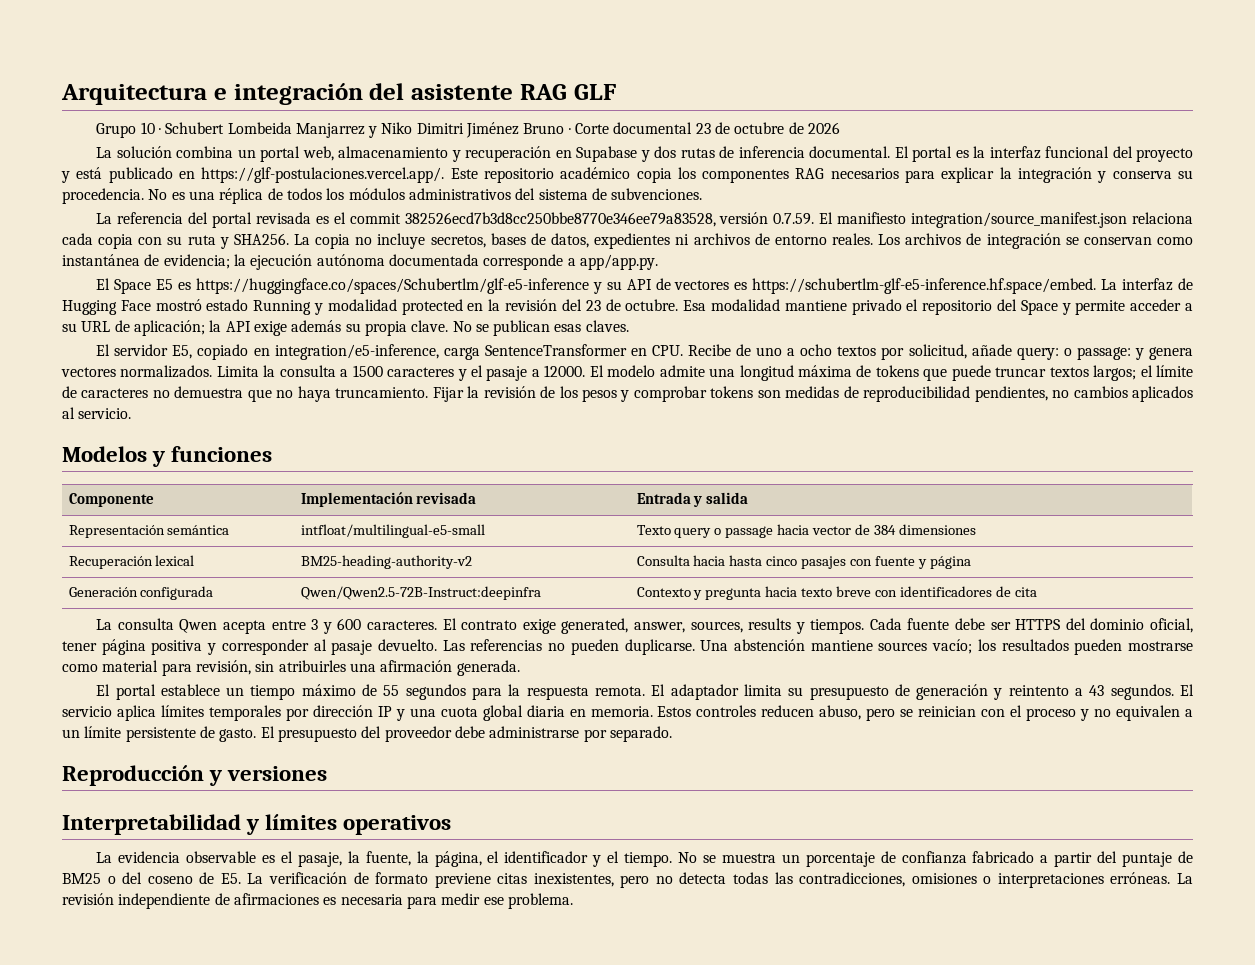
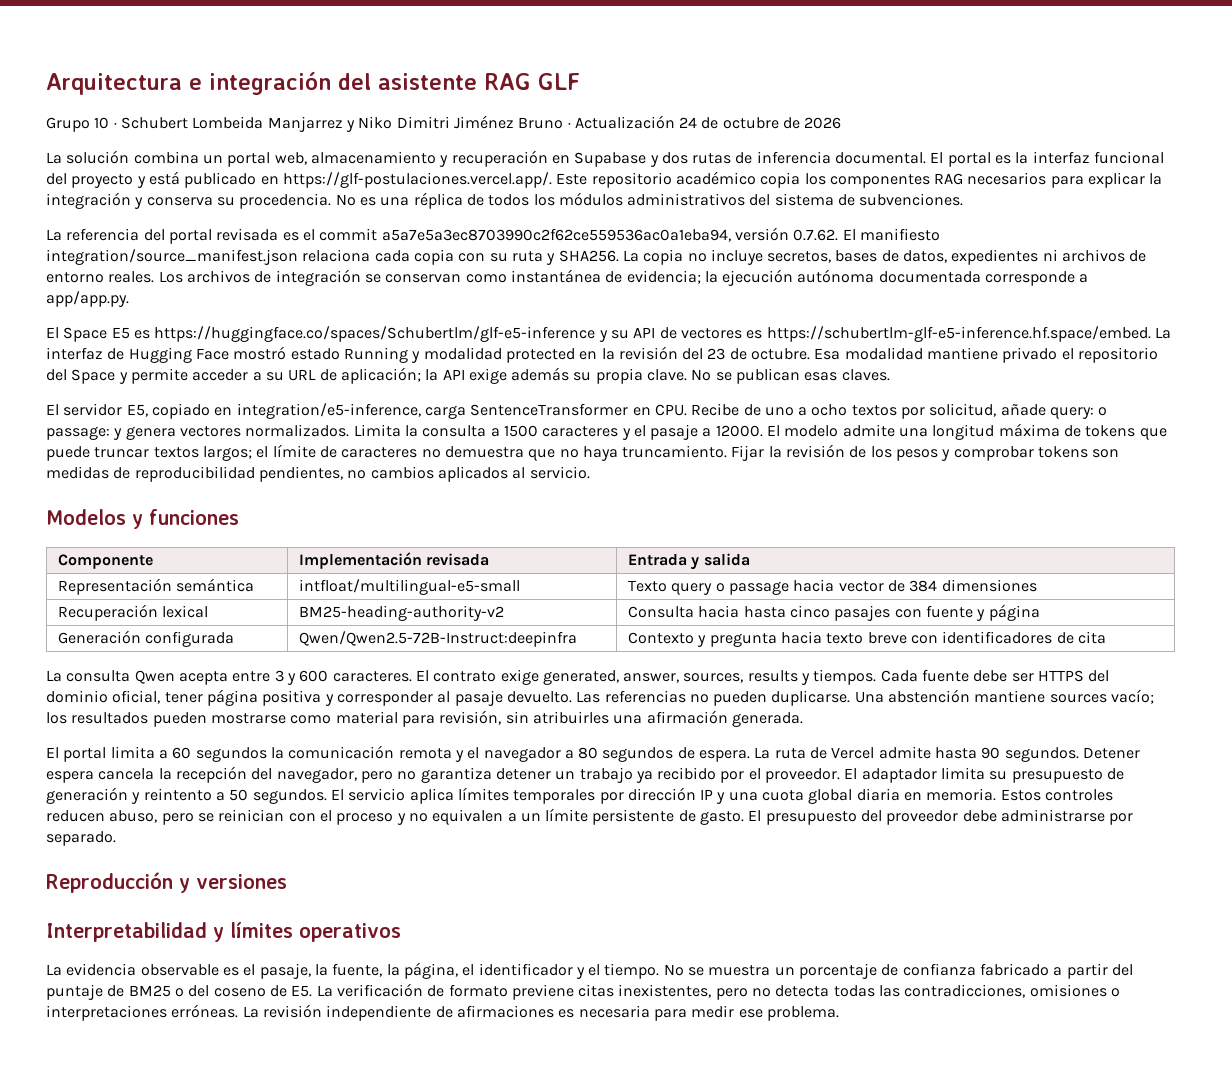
- Grupo 10 · Schubert Lombeida Manjarrez y Niko Dimitri Jiménez Bruno · Corte documental 23 de octubre de 2026
+ Grupo 10 · Schubert Lombeida Manjarrez y Niko Dimitri Jiménez Bruno · Actualización 24 de octubre de 2026
- La referencia del portal revisada es el commit 382526ecd7b3d8cc250bbe8770e346ee79a83528, versión 0.7.59. El manifiesto integration/source_manifest.json relaciona cada copia con su ruta y SHA256.
+ La referencia del portal revisada es el commit a5a7e5a3ec8703990c2f62ce559536ac0a1eba94, versión 0.7.62. El manifiesto integration/source_manifest.json relaciona cada copia con su ruta y SHA256.
- El portal establece un tiempo máximo de 55 segundos para la respuesta remota.
+ El portal limita a 60 segundos la comunicación remota y el navegador a 80 segundos de espera. La ruta de Vercel admite hasta 90 segundos. Detener espera cancela la recepción del navegador, pero no garantiza detener un trabajo ya recibido por el proveedor.
- El adaptador limita su presupuesto de generación y reintento a 43 segundos.
+ El adaptador limita su presupuesto de generación y reintento a 50 segundos.

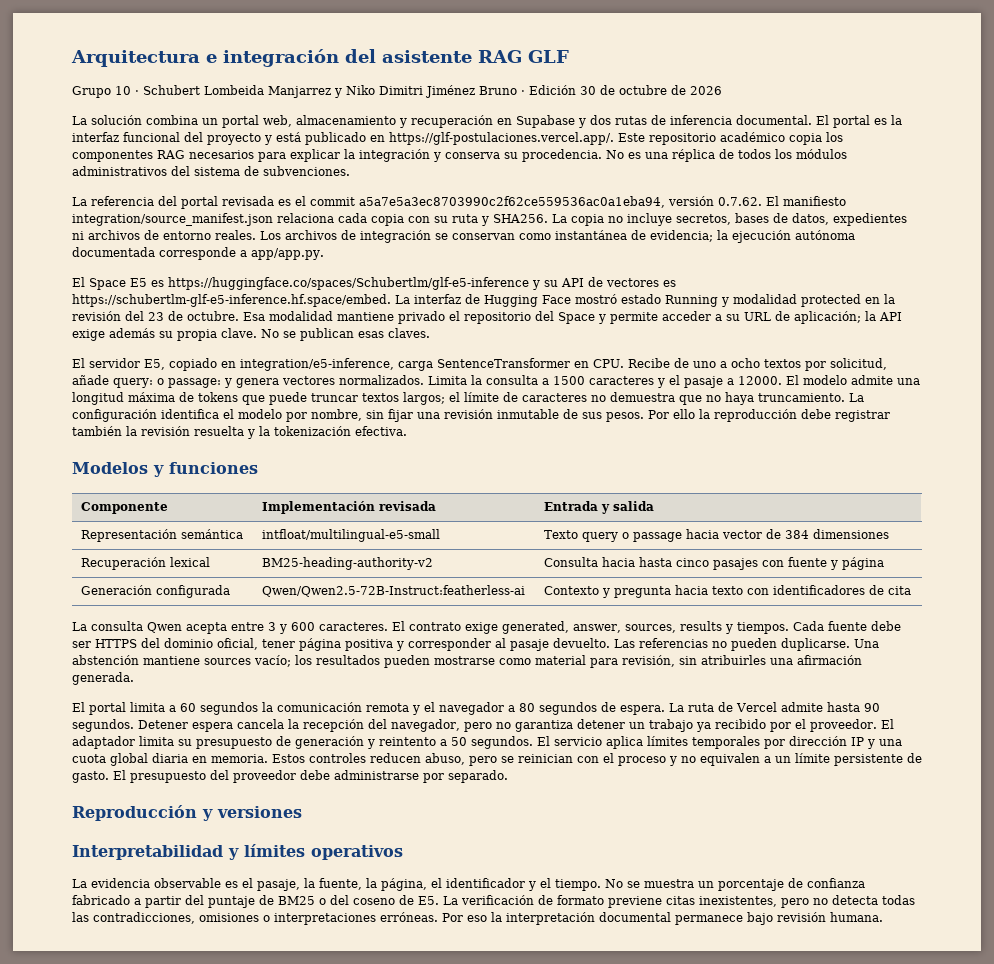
- Grupo 10 · Schubert Lombeida Manjarrez y Niko Dimitri Jiménez Bruno · Actualización 24 de octubre de 2026
+ Grupo 10 · Schubert Lombeida Manjarrez y Niko Dimitri Jiménez Bruno · Edición 30 de octubre de 2026
- Fijar la revisión de los pesos y comprobar tokens son medidas de reproducibilidad pendientes, no cambios aplicados al servicio.
+ La configuración identifica el modelo por nombre, sin fijar una revisión inmutable de sus pesos. Por ello la reproducción debe registrar también la revisión resuelta y la tokenización efectiva.
- Generación configurada | Qwen/Qwen2.5-72B-Instruct:deepinfra | Contexto y pregunta hacia texto breve con identificadores de cita
+ Generación configurada | Qwen/Qwen2.5-72B-Instruct:featherless-ai | Contexto y pregunta hacia texto con identificadores de cita
- La revisión independiente de afirmaciones es necesaria para medir ese problema.
+ Por eso la interpretación documental permanece bajo revisión humana.

